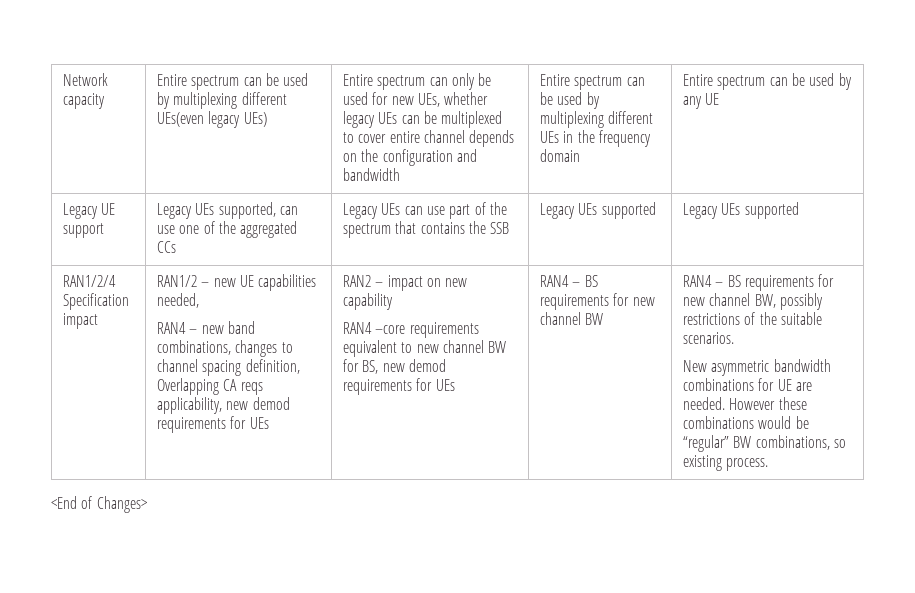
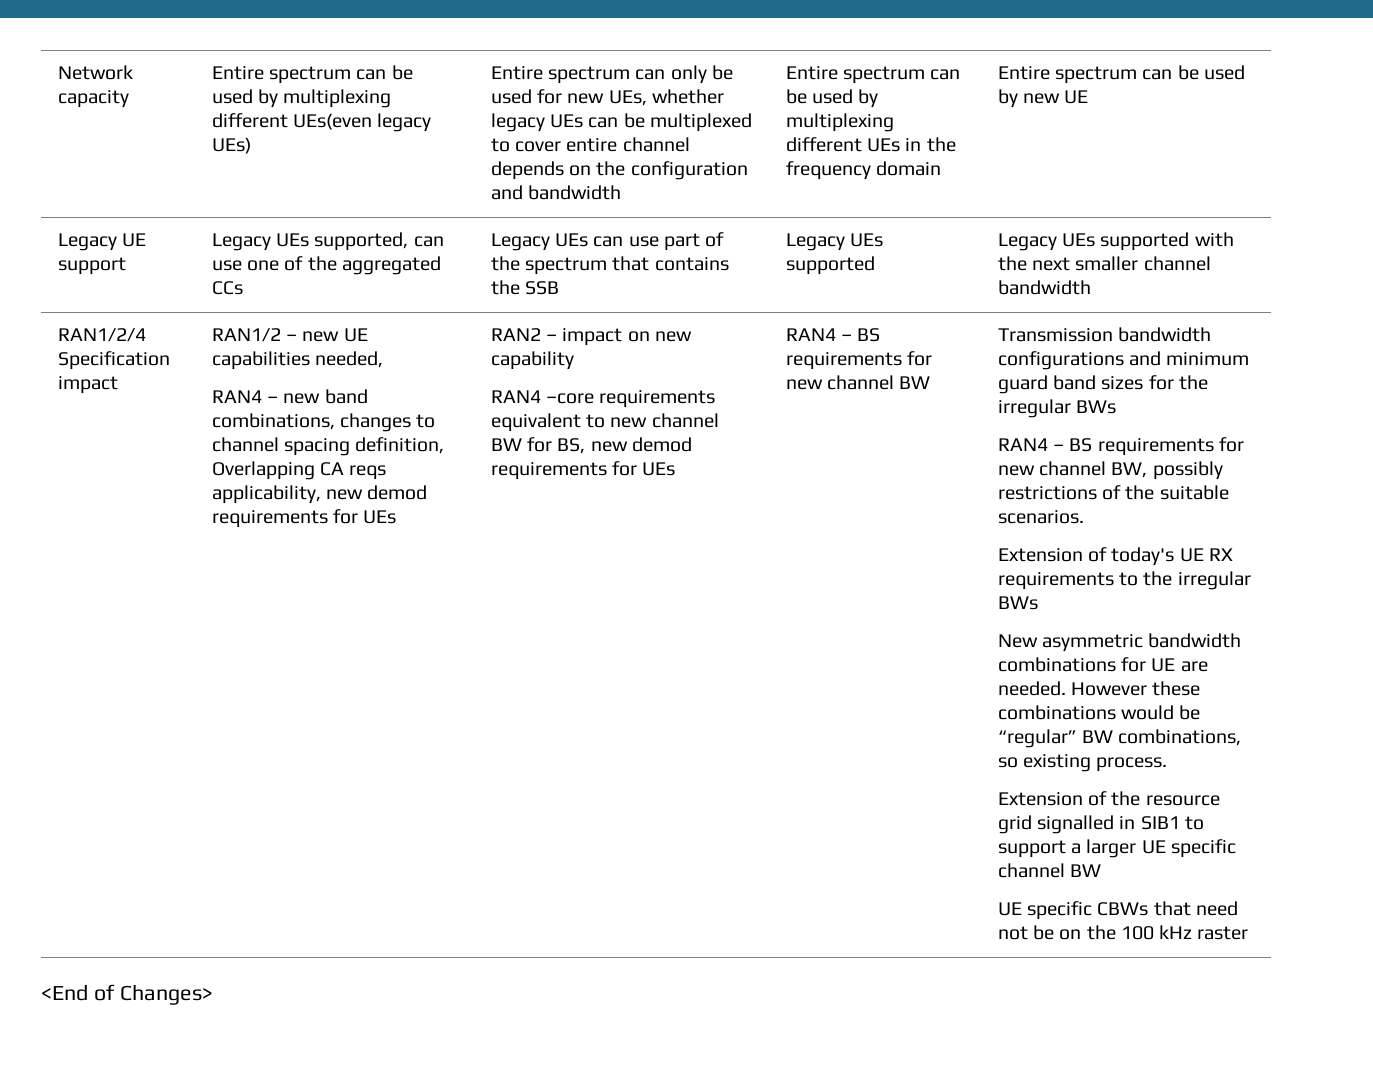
- Entire spectrum can be used by any UE
+ Entire spectrum can be used by new UE
- Legacy UE support | Legacy UEs supported, can use one of the aggregated CCs | Legacy UEs can use part of the spectrum that contains the SSB | Legacy UEs supported | Legacy UEs supported
+ Legacy UE support | Legacy UEs supported, can use one of the aggregated CCs | Legacy UEs can use part of the spectrum that contains the SSB | Legacy UEs supported | Legacy UEs supported with the next smaller channel bandwidth
+ Transmission bandwidth configurations and minimum guard band sizes for the irregular BWs
+ Extension of today's UE RX requirements to the irregular BWs
+ Extension of the resource grid signalled in SIB1 to support a larger UE specific channel BW
+ UE specific CBWs that need not be on the 100 kHz raster

